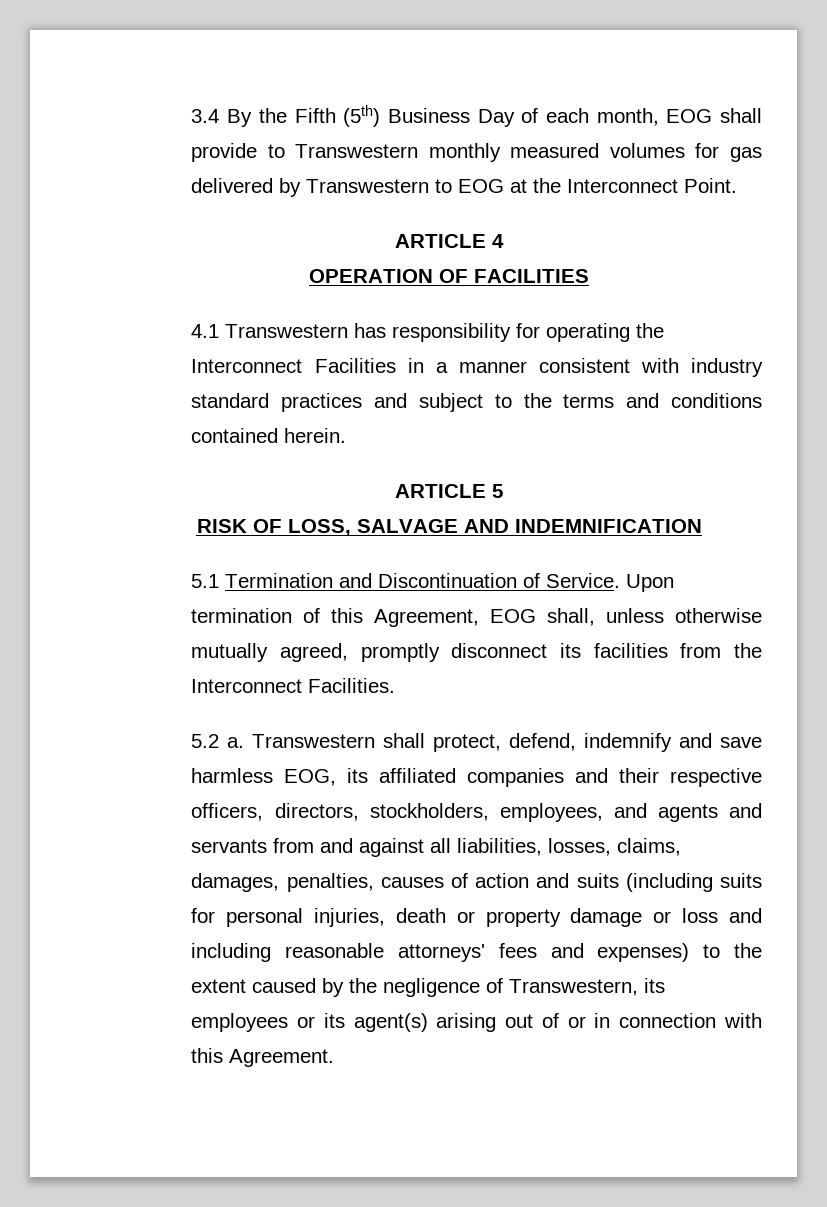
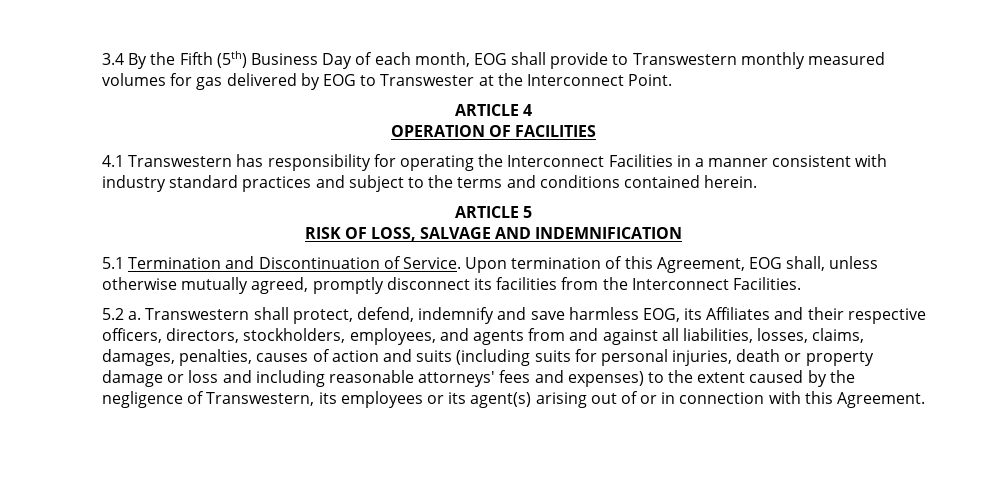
- 3.4 By the Fifth (5th) Business Day of each month, EOG shall provide to Transwestern monthly measured volumes for gas delivered by Transwestern to EOG at the Interconnect Point.
+ 3.4 By the Fifth (5th) Business Day of each month, EOG shall provide to Transwestern monthly measured volumes for gas delivered by EOG to Transwester at the Interconnect Point.
- Transwestern shall protect, defend, indemnify and save harmless EOG, its affiliated companies and their respective officers, directors, stockholders, employees, and agents and servants from and against all liabilities, losses, claims, damages, penalties, causes of action and suits (including suits for personal injuries, death or property damage or loss and including reasonable attorneys' fees and expenses) to the extent caused by the negligence of Transwestern, its employees or its agent(s) arising out of or in connection with this Agreement.
+ Transwestern shall protect, defend, indemnify and save harmless EOG, its Affiliates and their respective officers, directors, stockholders, employees, and agents from and against all liabilities, losses, claims, damages, penalties, causes of action and suits (including suits for personal injuries, death or property damage or loss and including reasonable attorneys' fees and expenses) to the extent caused by the negligence of Transwestern, its employees or its agent(s) arising out of or in connection with this Agreement.

